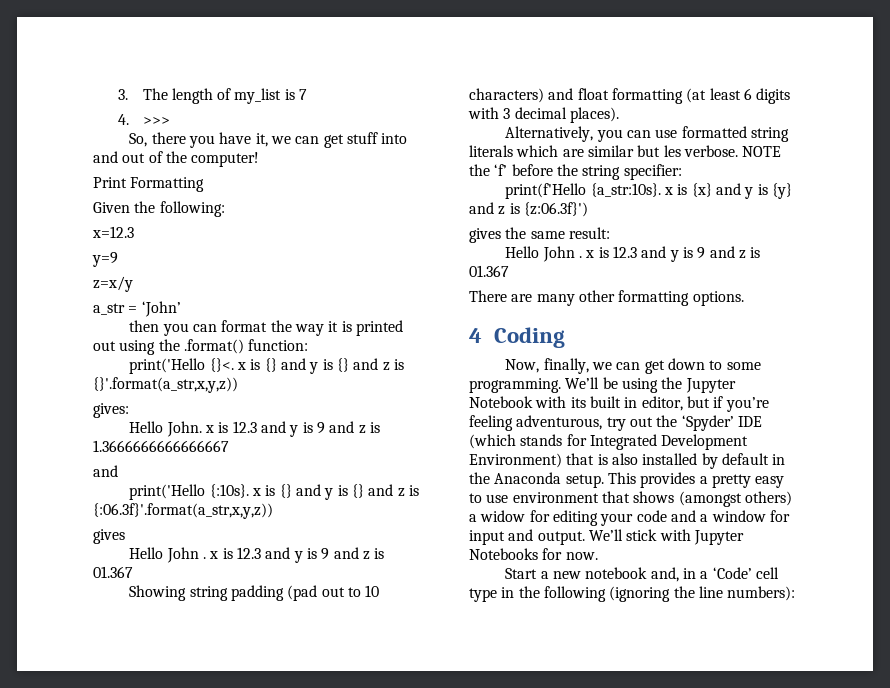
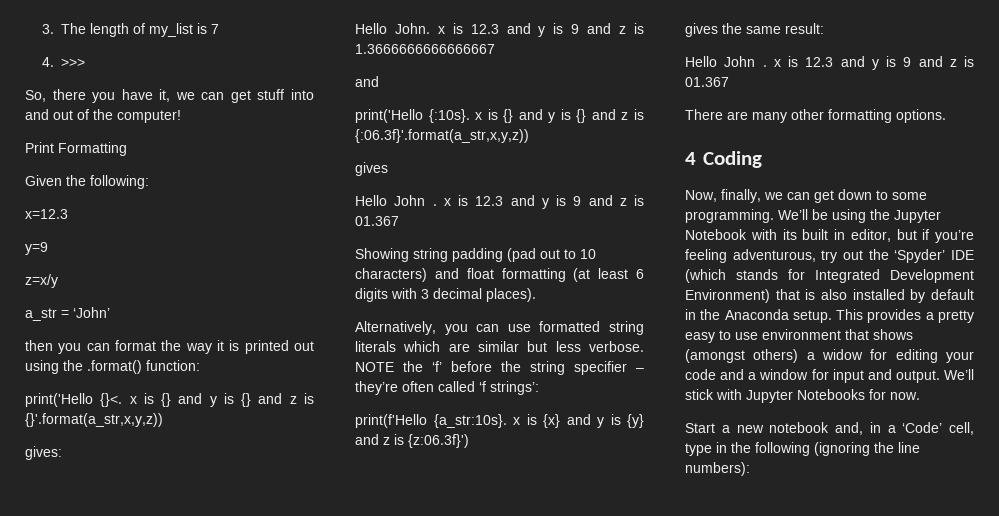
- Alternatively, you can use formatted string literals which are similar but les verbose.
+ Alternatively, you can use formatted string literals which are similar but less verbose.
- NOTE the ‘f’ before the string specifier:
+ NOTE the ‘f’ before the string specifier – they’re often called ‘f strings’:
- Start a new notebook and, in a ‘Code’ cell type in the following (ignoring the line numbers):
+ Start a new notebook and, in a ‘Code’ cell, type in the following (ignoring the line numbers):

